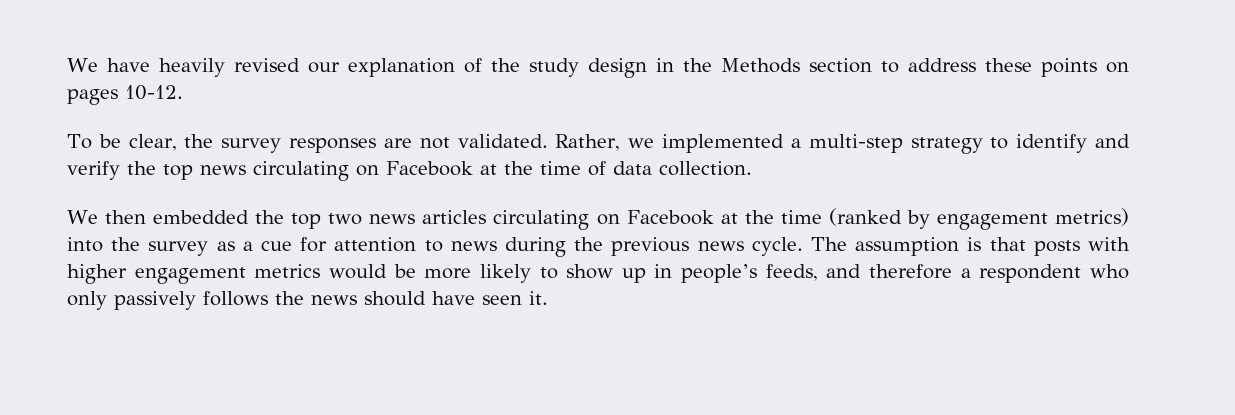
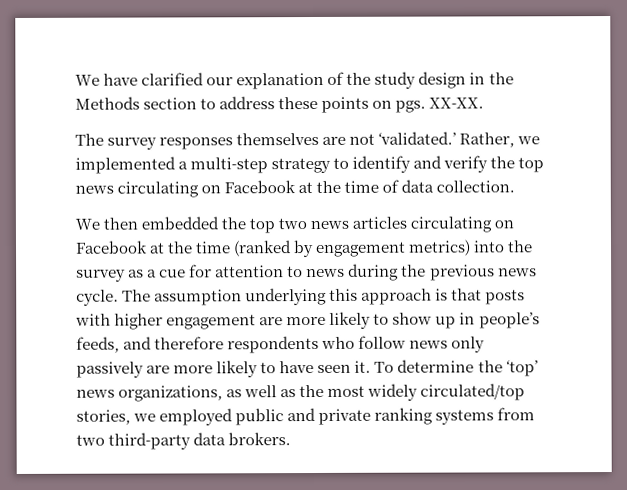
- We have heavily revised our explanation of the study design in the Methods section to address these points on pages 10-12.
- To be clear, the survey responses are not validated.
+ We have clarified our explanation of the study design in the Methods section to address these points on pgs. XX-XX.
+ The survey responses themselves are not ‘validated.’
- The assumption is that posts with higher engagement metrics would be more likely to show up in people’s feeds, and therefore a respondent who only passively follows the news should have seen it.
+ The assumption underlying this approach is that posts with higher engagement are more likely to show up in people’s feeds, and therefore respondents who follow news only passively are more likely to have seen it. To determine the ‘top’ news organizations, as well as the most widely circulated/top stories, we employed public and private ranking systems from two third-party data brokers.

